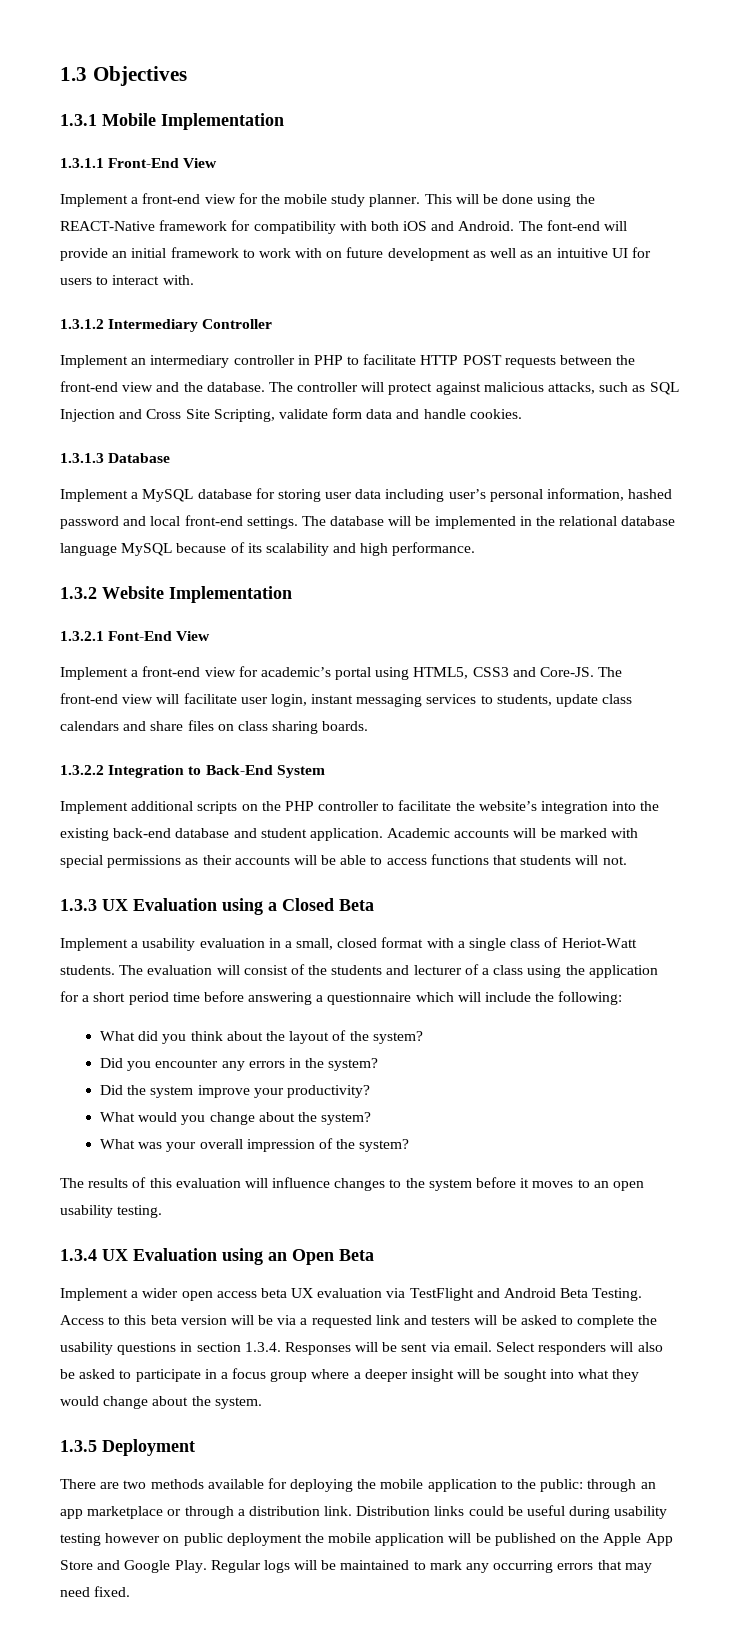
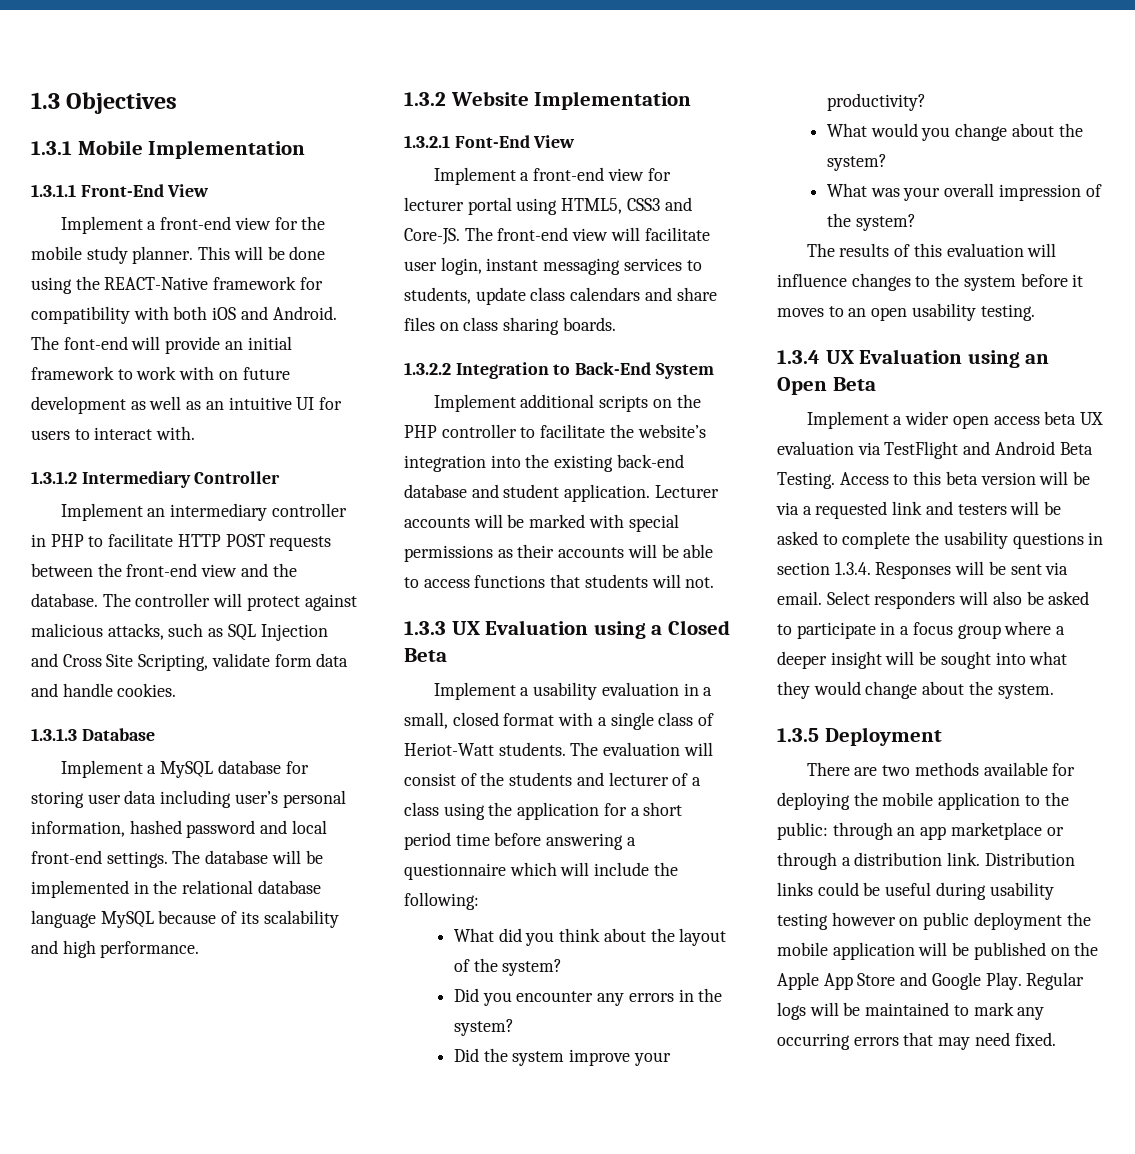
- Implement a front-end view for academic’s portal using HTML5, CSS3 and Core-JS.
+ Implement a front-end view for lecturer portal using HTML5, CSS3 and Core-JS.
- Academic accounts will be marked with special permissions as their accounts will be able to access functions that students will not.
+ Lecturer accounts will be marked with special permissions as their accounts will be able to access functions that students will not.

